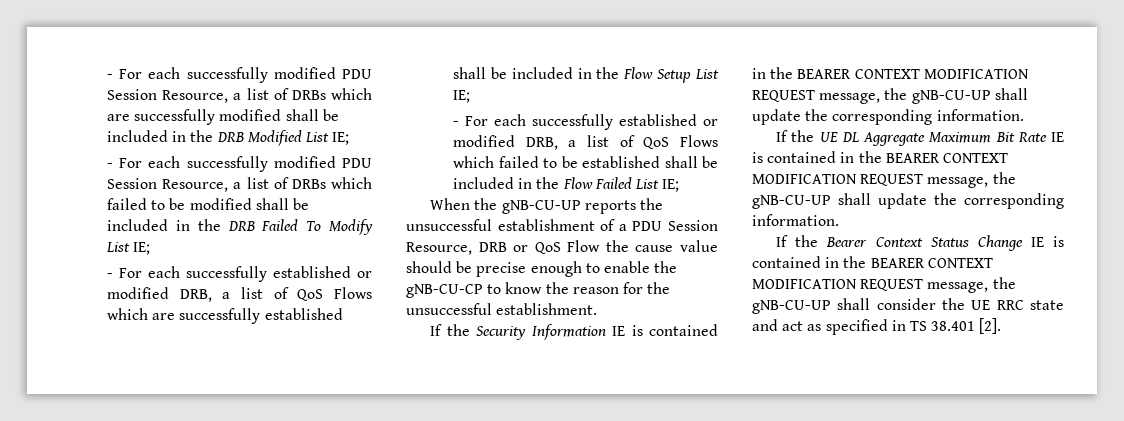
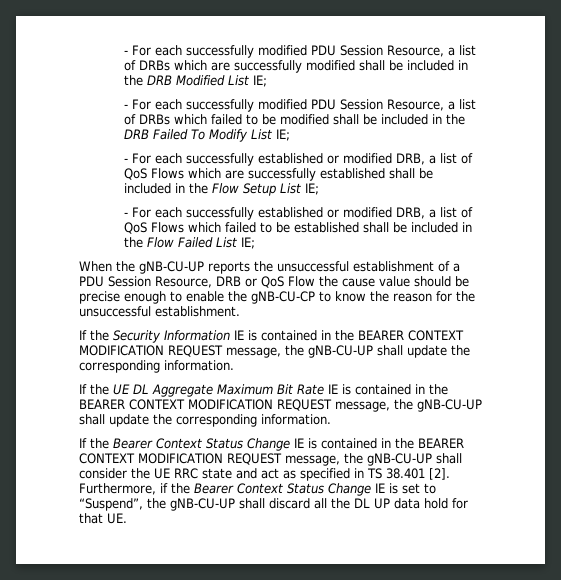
+ Furthermore, if the Bearer Context Status Change IE is set to “Suspend”, the gNB-CU-UP shall discard all the DL UP data hold for that UE.

